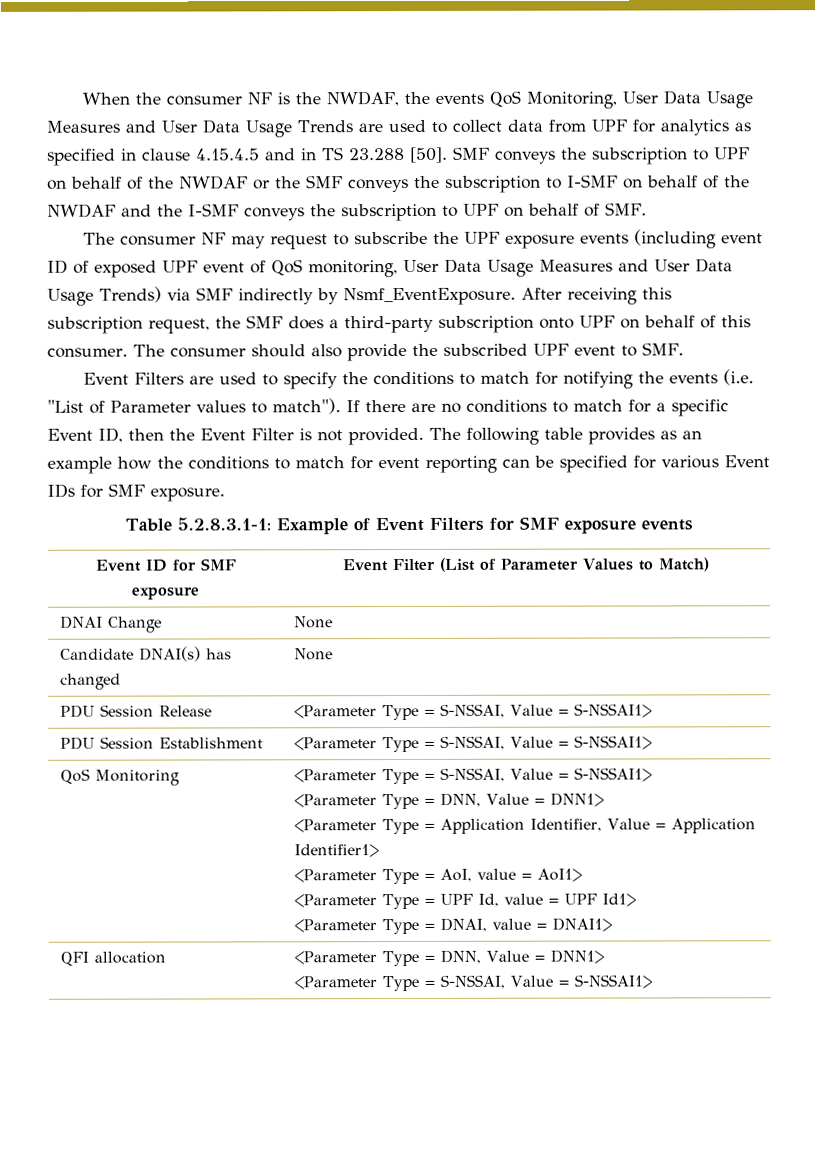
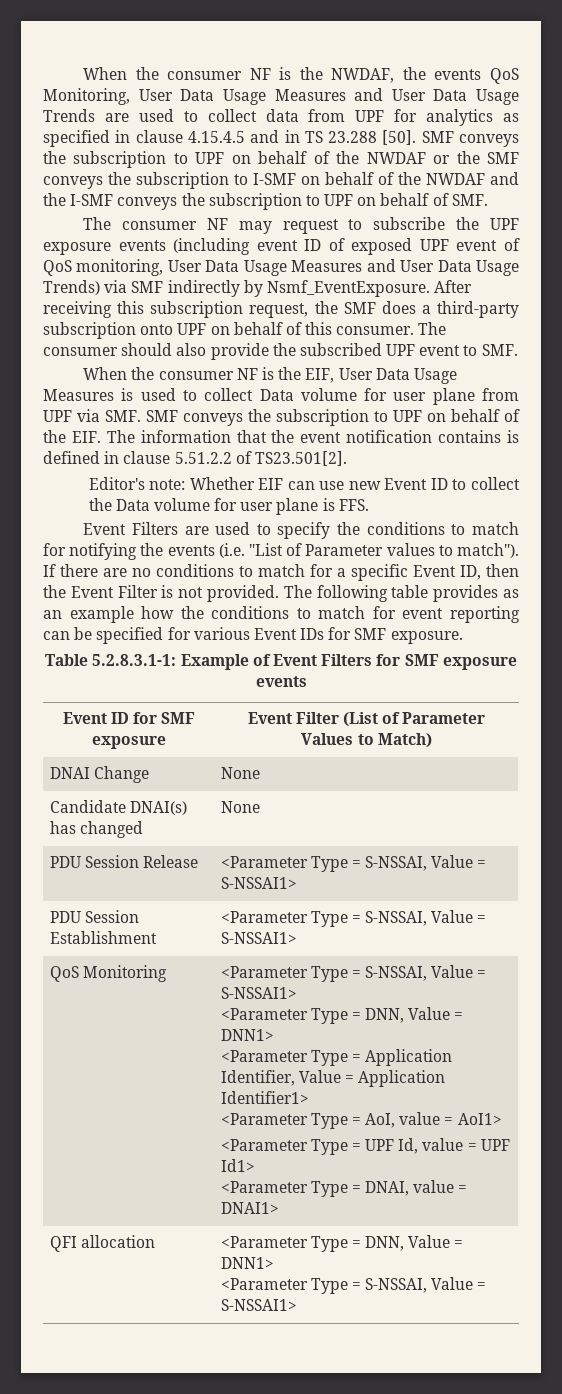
+ When the consumer NF is the EIF, User Data Usage Measures is used to collect Data volume for user plane from UPF via SMF. SMF conveys the subscription to UPF on behalf of the EIF. The information that the event notification contains is defined in clause 5.51.2.2 of TS23.501[2].
+ Editor's note: Whether EIF can use new Event ID to collect the Data volume for user plane is FFS.

